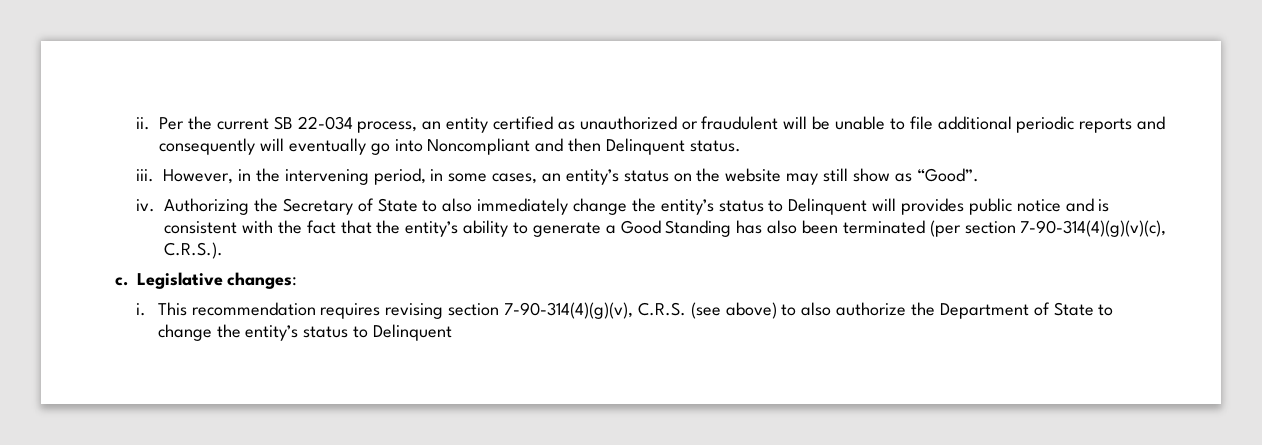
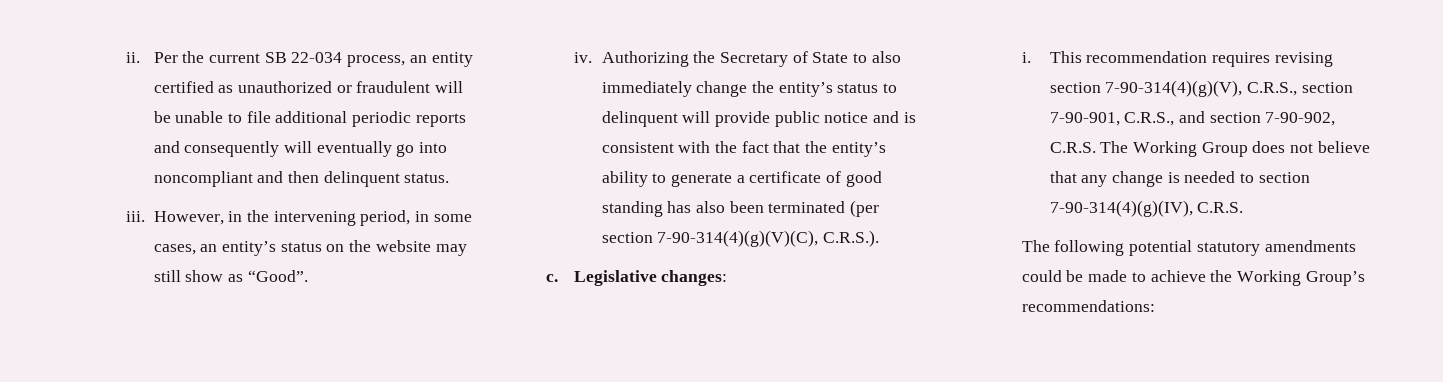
- Per the current SB 22-034 process, an entity certified as unauthorized or fraudulent will be unable to file additional periodic reports and consequently will eventually go into Noncompliant and then Delinquent status.
+ Per the current SB 22-034 process, an entity certified as unauthorized or fraudulent will be unable to file additional periodic reports and consequently will eventually go into noncompliant and then delinquent status.
- Authorizing the Secretary of State to also immediately change the entity’s status to Delinquent will provides public notice and is consistent with the fact that the entity’s ability to generate a Good Standing has also been terminated (per section 7-90-314(4)(g)(v)(c), C.R.S.).
+ Authorizing the Secretary of State to also immediately change the entity’s status to delinquent will provide public notice and is consistent with the fact that the entity’s ability to generate a certificate of good standing has also been terminated (per section 7-90-314(4)(g)(V)(C), C.R.S.).
- This recommendation requires revising section 7-90-314(4)(g)(v), C.R.S. (see above) to also authorize the Department of State to change the entity’s status to Delinquent
+ This recommendation requires revising section 7-90-314(4)(g)(V), C.R.S., section 7-90-901, C.R.S., and section 7-90-902, C.R.S. The Working Group does not believe that any change is needed to section 7-90-314(4)(g)(IV), C.R.S.
+ The following potential statutory amendments could be made to achieve the Working Group’s recommendations:

